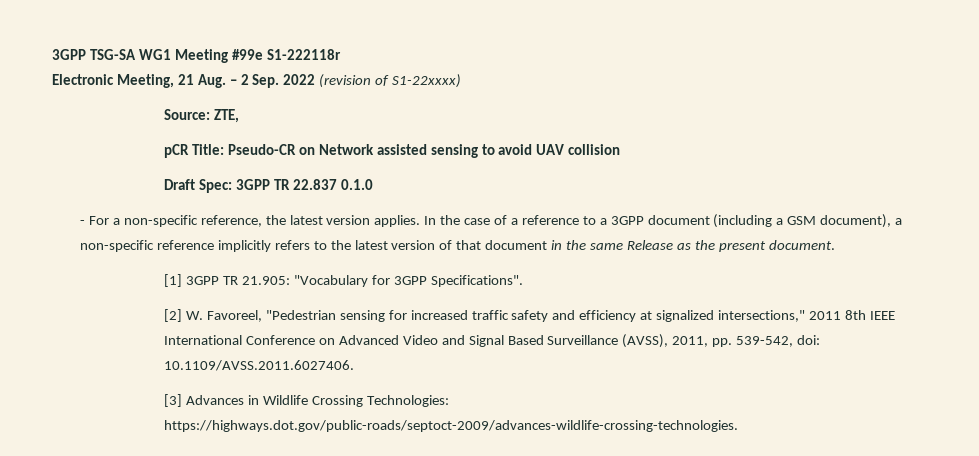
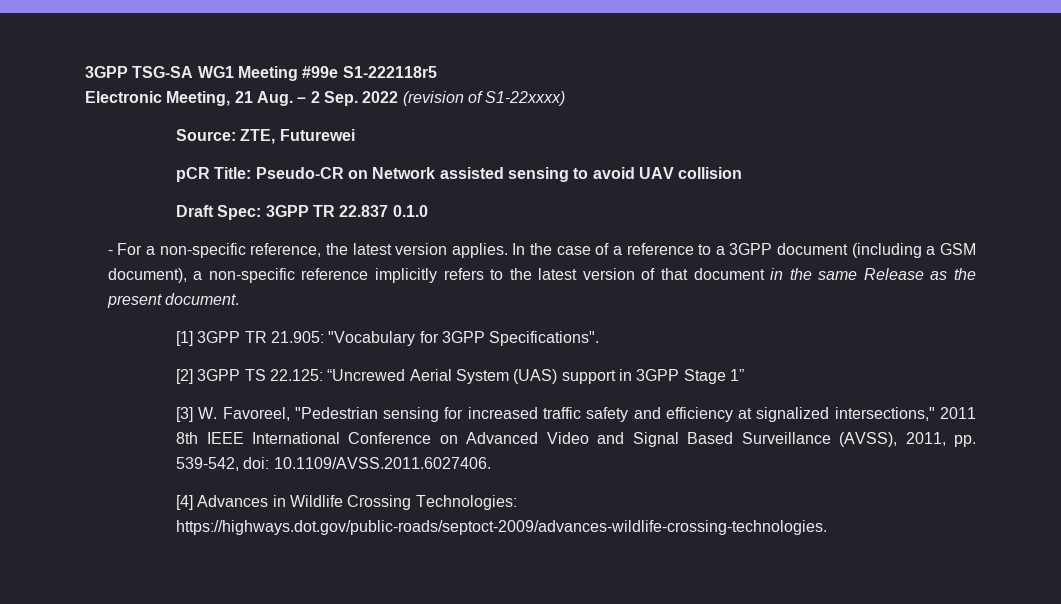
- 3GPP TSG-SA WG1 Meeting #99e S1-222118r
+ 3GPP TSG-SA WG1 Meeting #99e S1-222118r5
- Source: ZTE,
+ Source: ZTE, Futurewei
- [2] W. Favoreel, "Pedestrian sensing for increased traffic safety and efficiency at signalized intersections," 2011 8th IEEE International Conference on Advanced Video and Signal Based Surveillance (AVSS), 2011, pp. 539-542, doi: 10.1109/AVSS.2011.6027406.
+ [2] 3GPP TS 22.125: “Uncrewed Aerial System (UAS) support in 3GPP Stage 1”
+ [3] W. Favoreel, "Pedestrian sensing for increased traffic safety and efficiency at signalized intersections," 2011 8th IEEE International Conference on Advanced Video and Signal Based Surveillance (AVSS), 2011, pp. 539-542, doi: 10.1109/AVSS.2011.6027406.
- [3] Advances in Wildlife Crossing Technologies: https://highways.dot.gov/public-roads/septoct-2009/advances-wildlife-crossing-technologies.
+ [4] Advances in Wildlife Crossing Technologies: https://highways.dot.gov/public-roads/septoct-2009/advances-wildlife-crossing-technologies.

